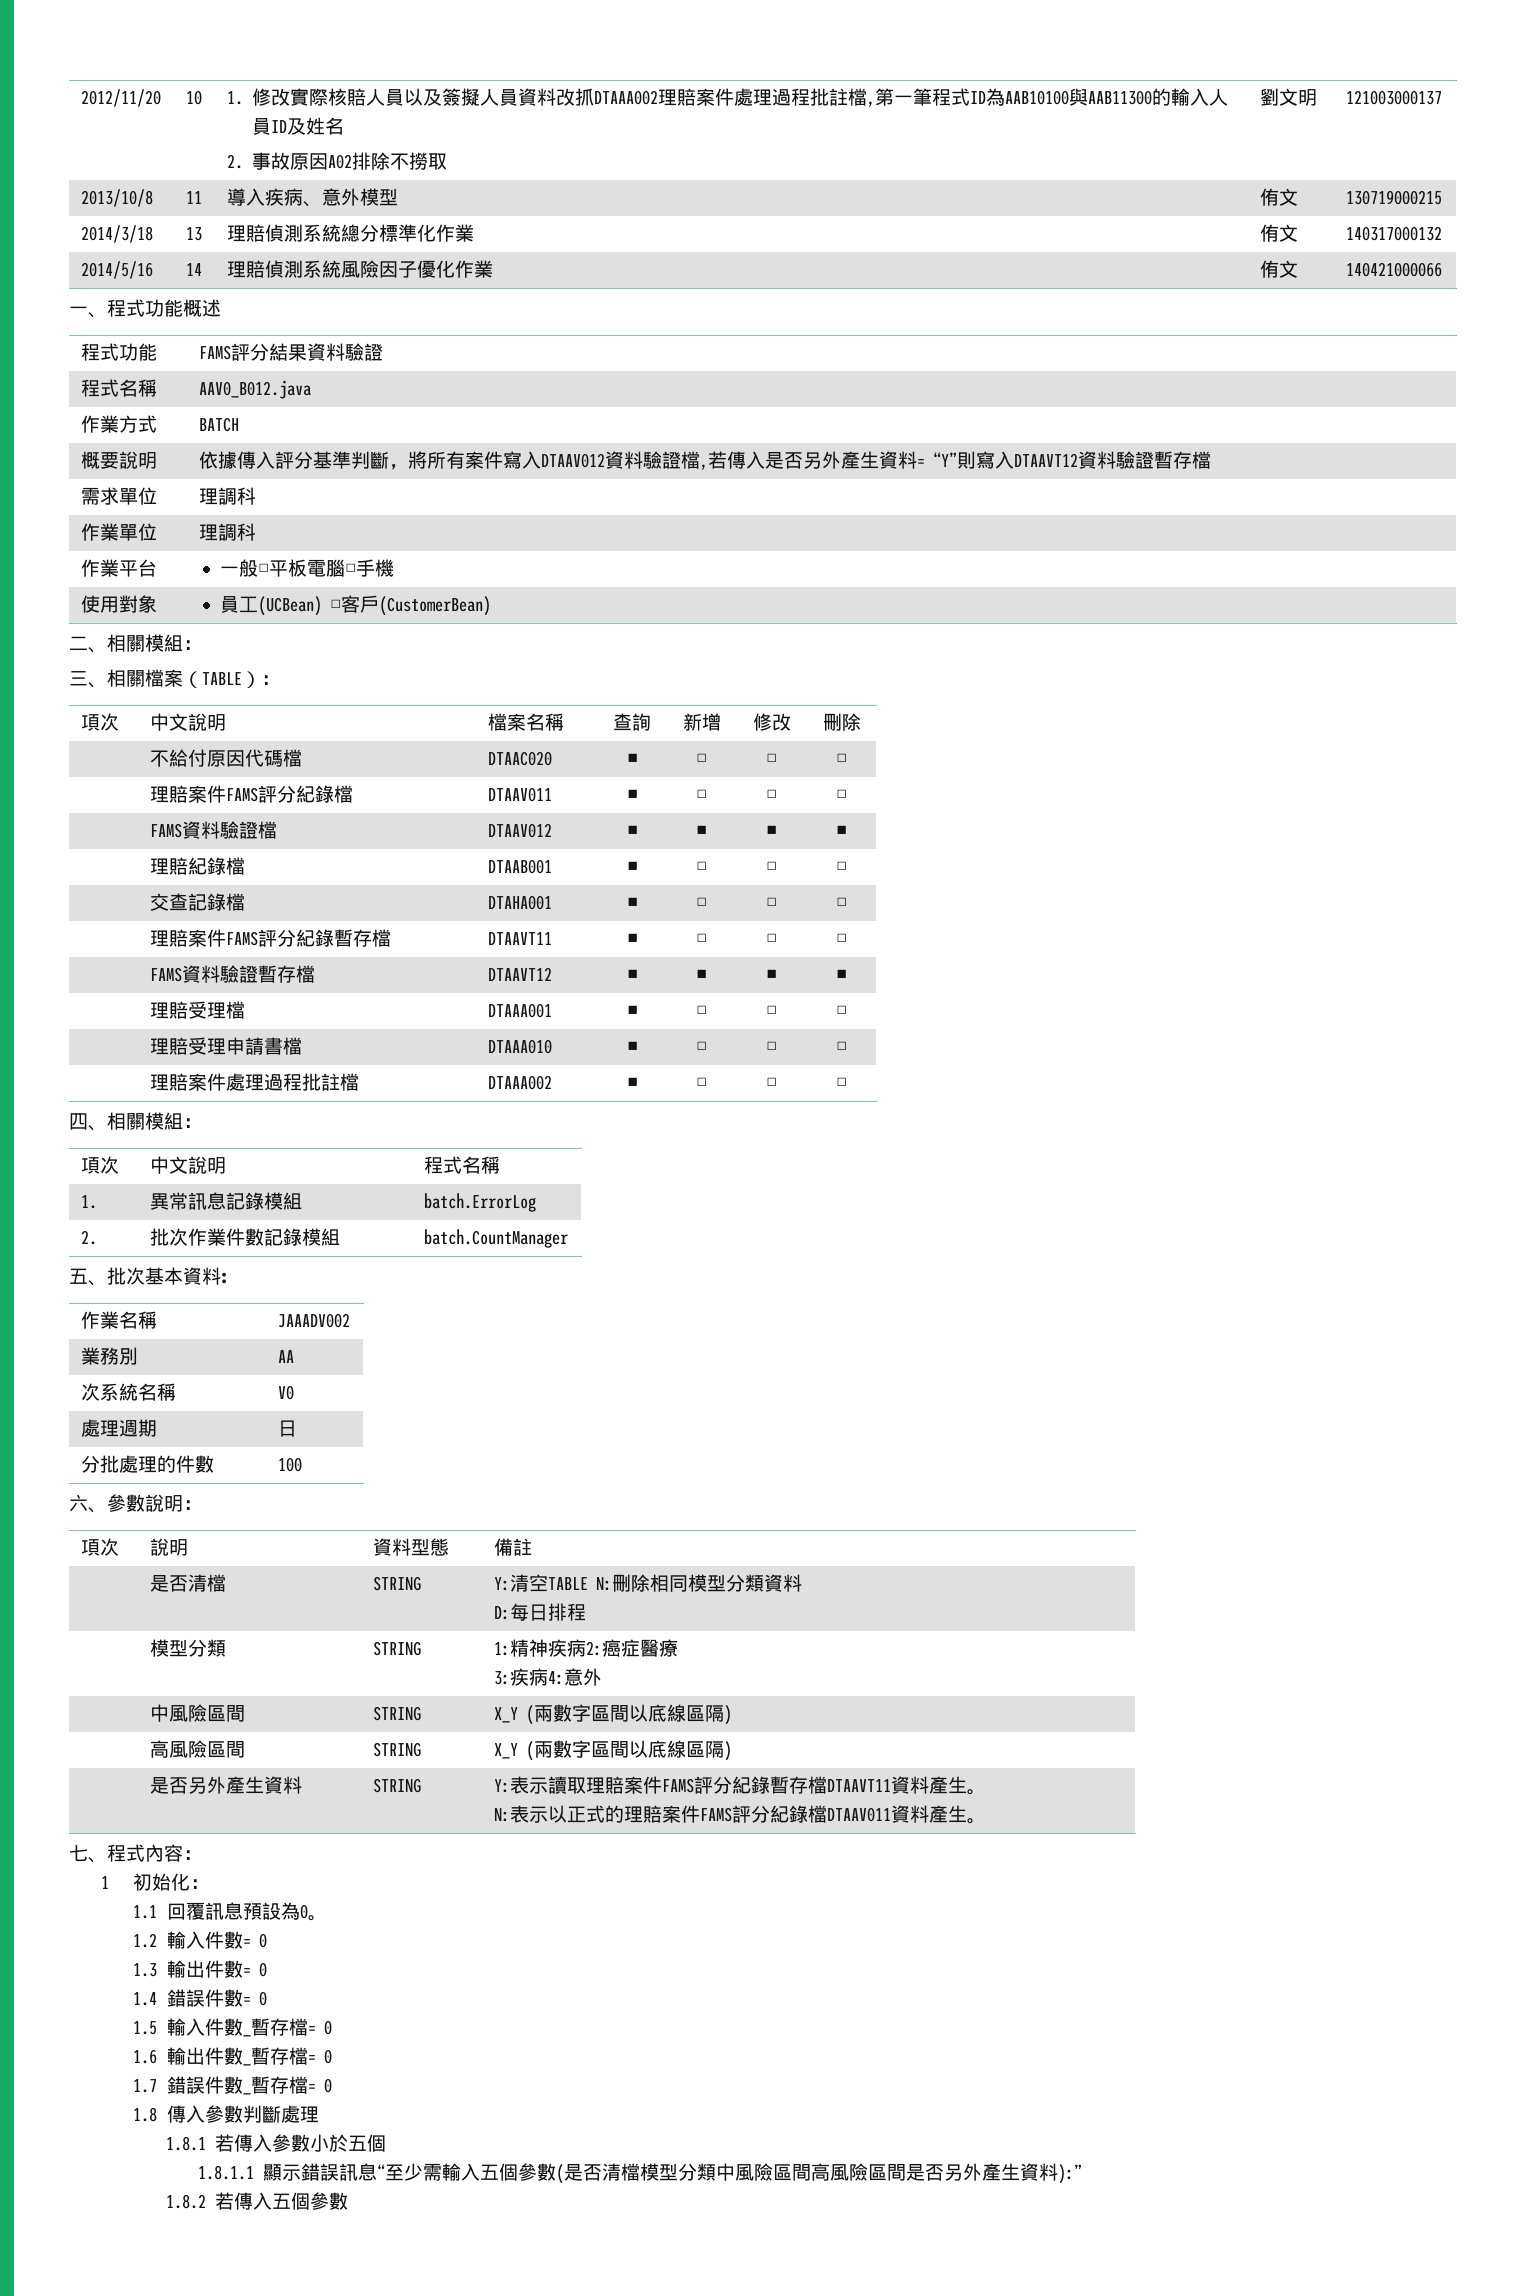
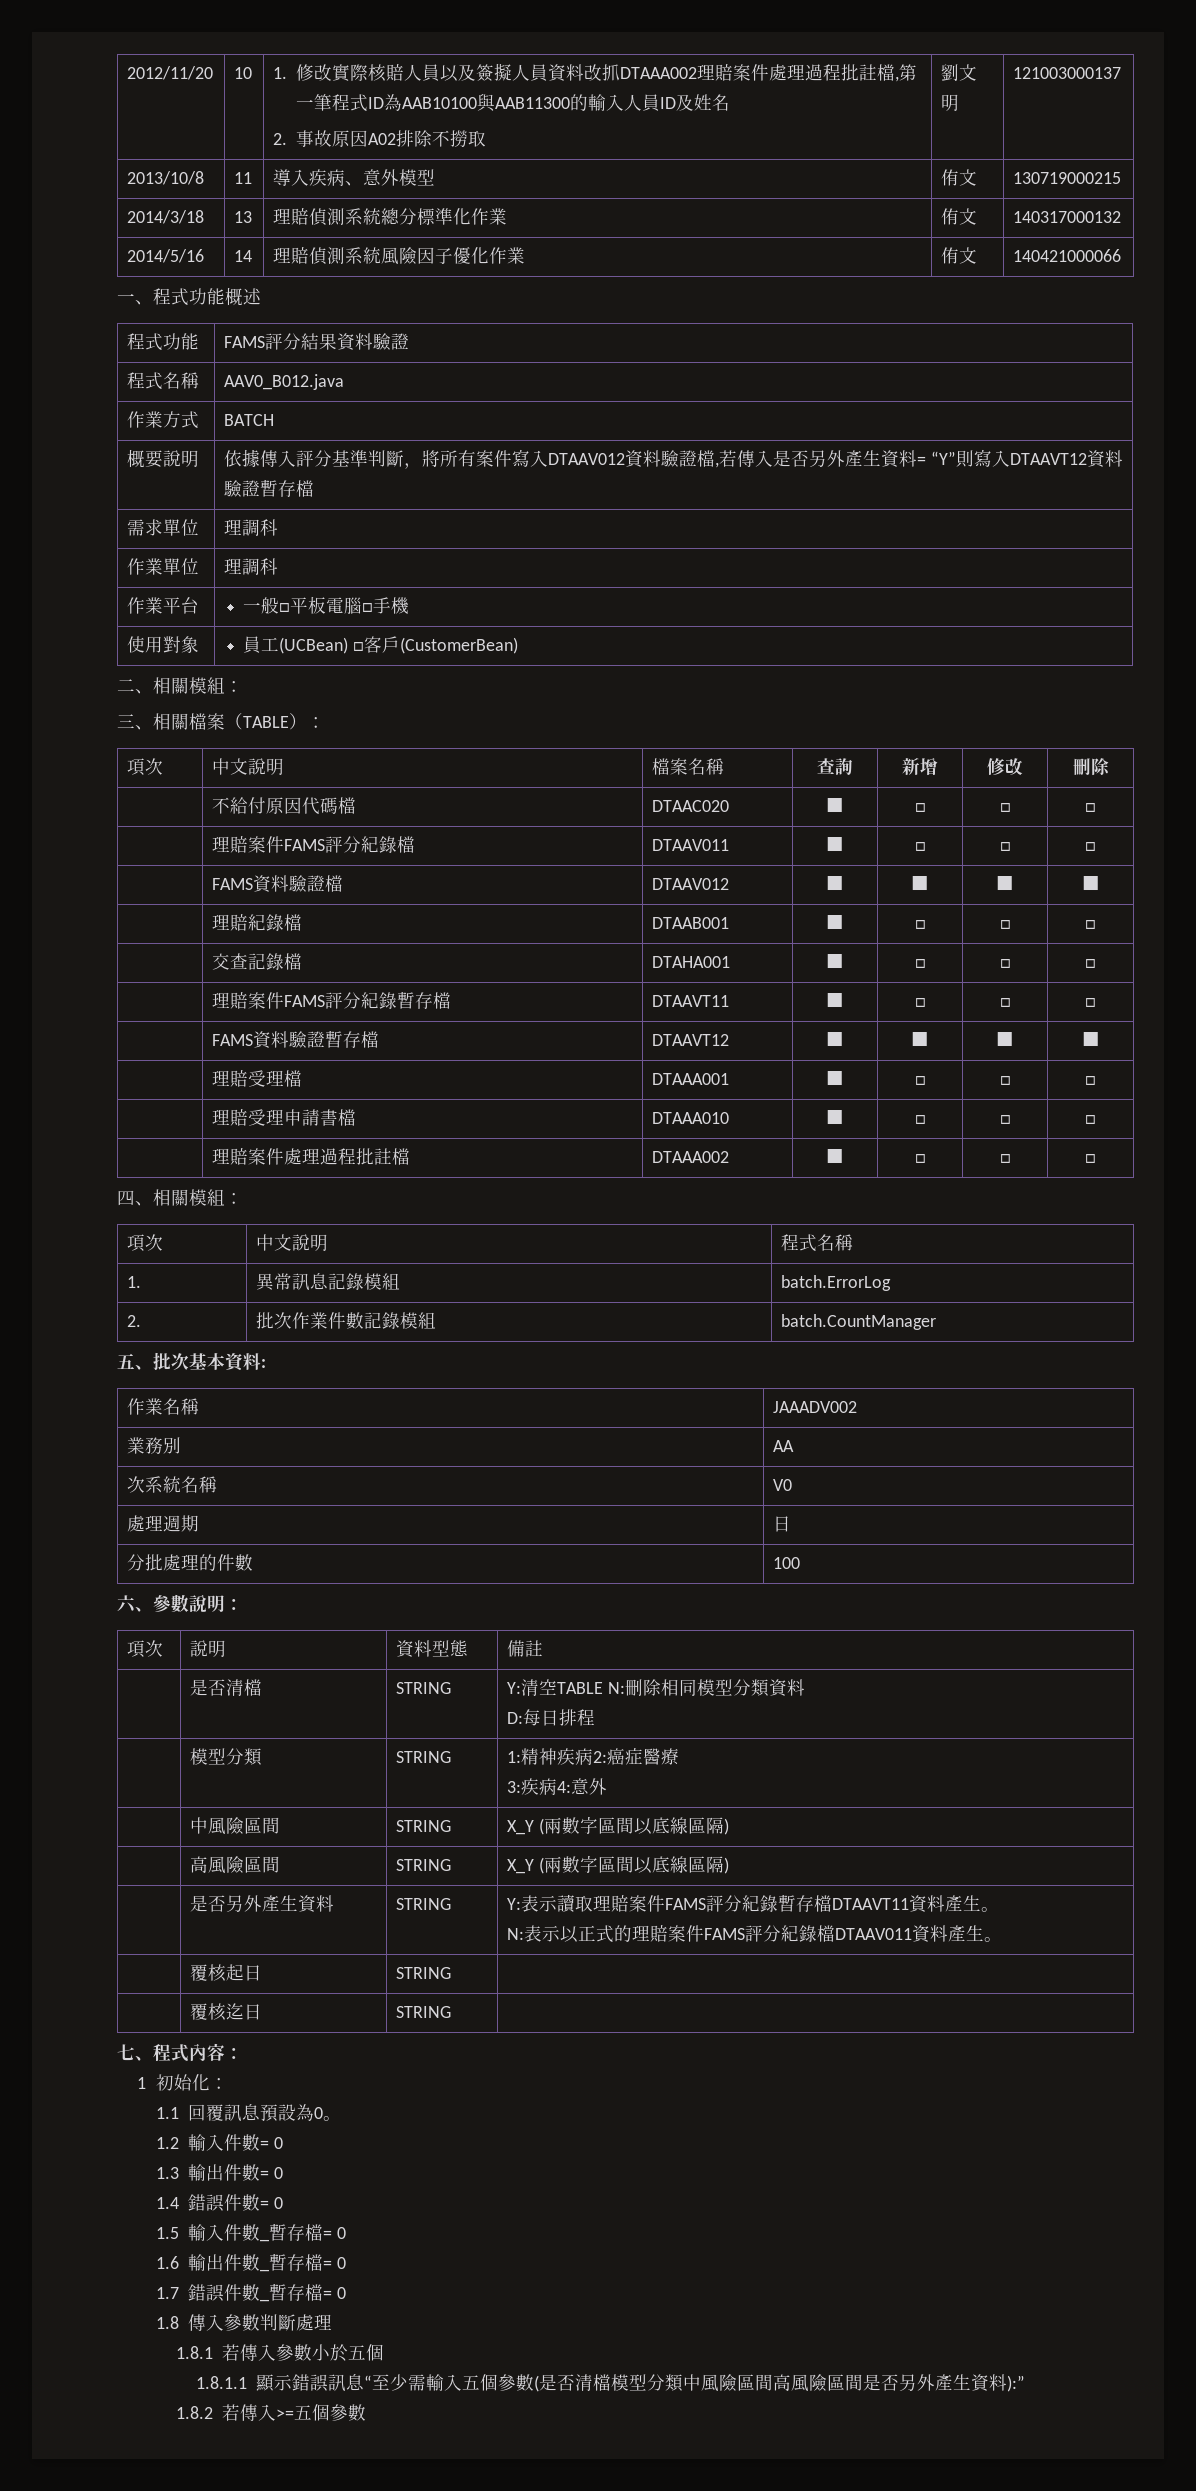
+ | 覆核起日 | STRING |
+ | 覆核迄日 | STRING |
- 1.8.2若傳入五個參數
+ 1.8.2若傳入>=五個參數

